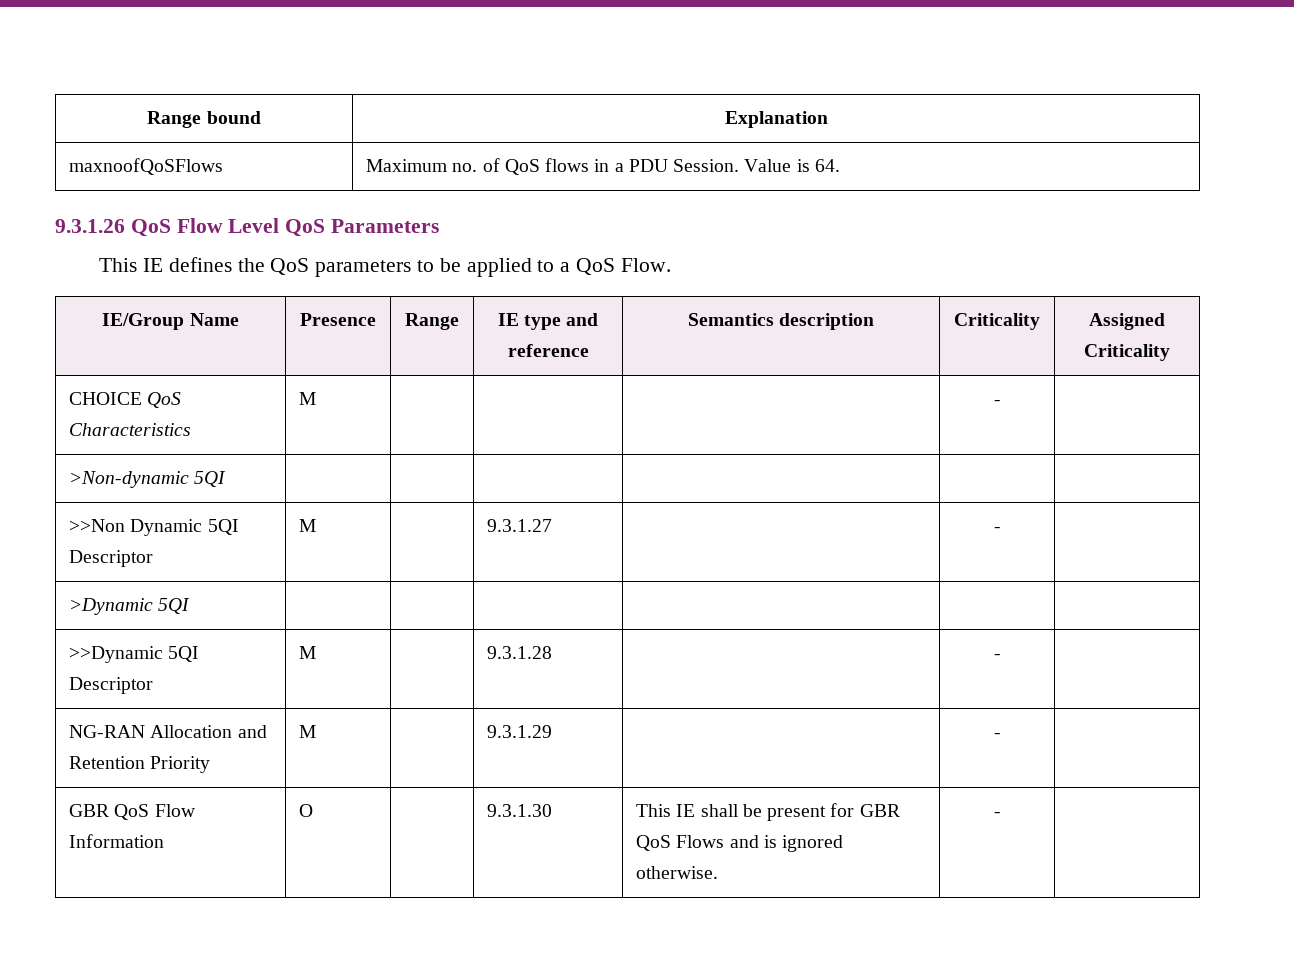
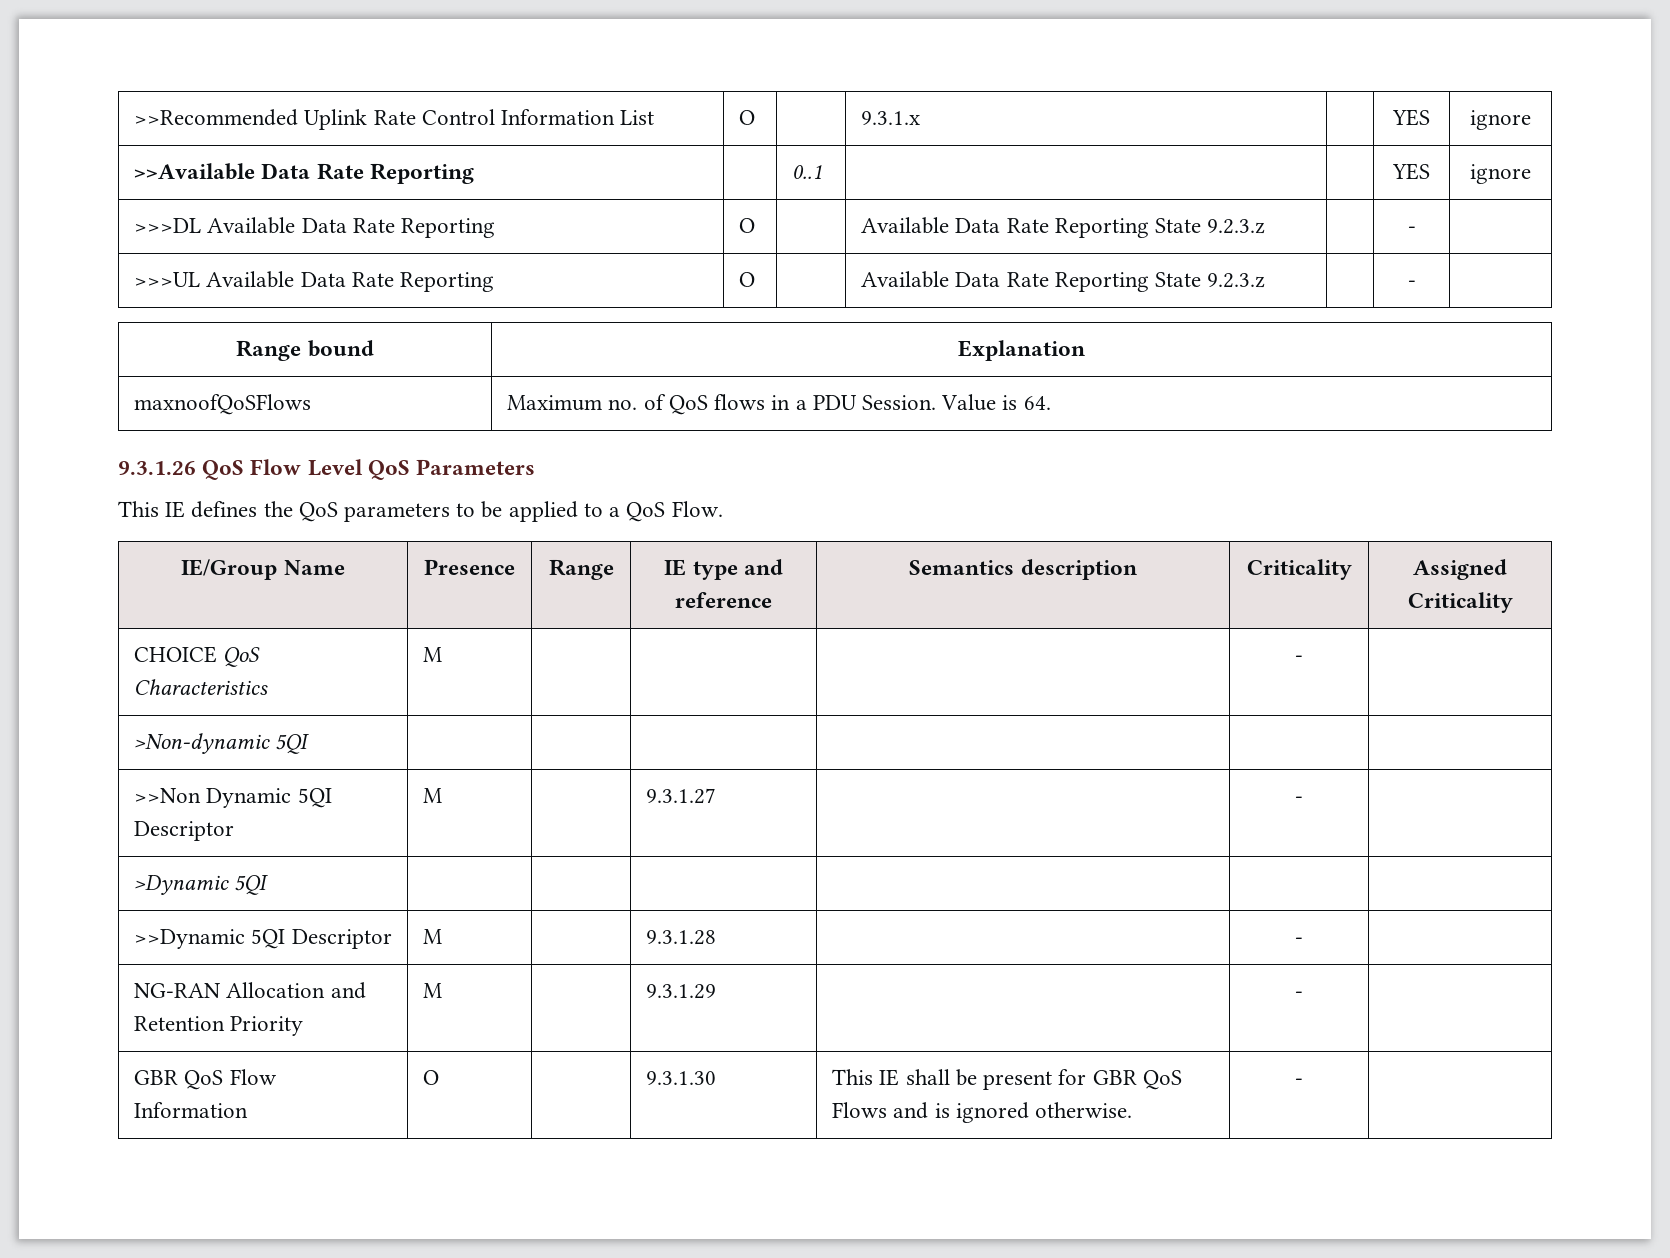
+ >>Recommended Uplink Rate Control Information List | O | | 9.3.1.x | | YES | ignore
+ >>Available Data Rate Reporting | | 0..1 | | | YES | ignore
+ >>>DL Available Data Rate Reporting | O | | Available Data Rate Reporting State 9.2.3.z | | - |
+ >>>UL Available Data Rate Reporting | O | | Available Data Rate Reporting State 9.2.3.z | | - |

